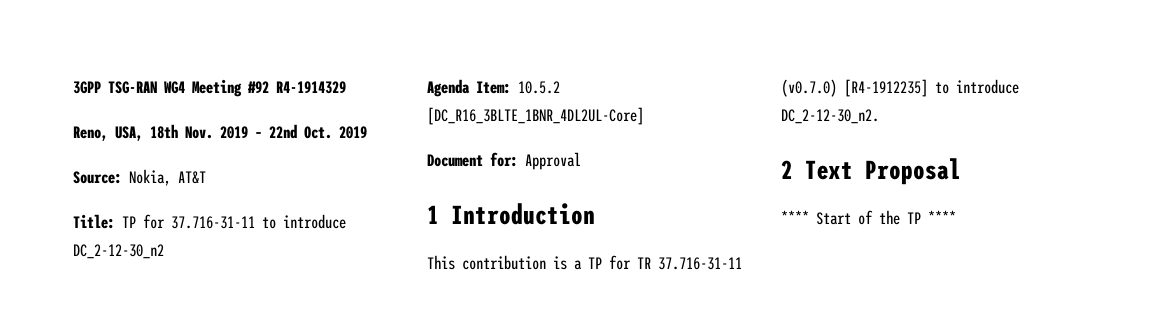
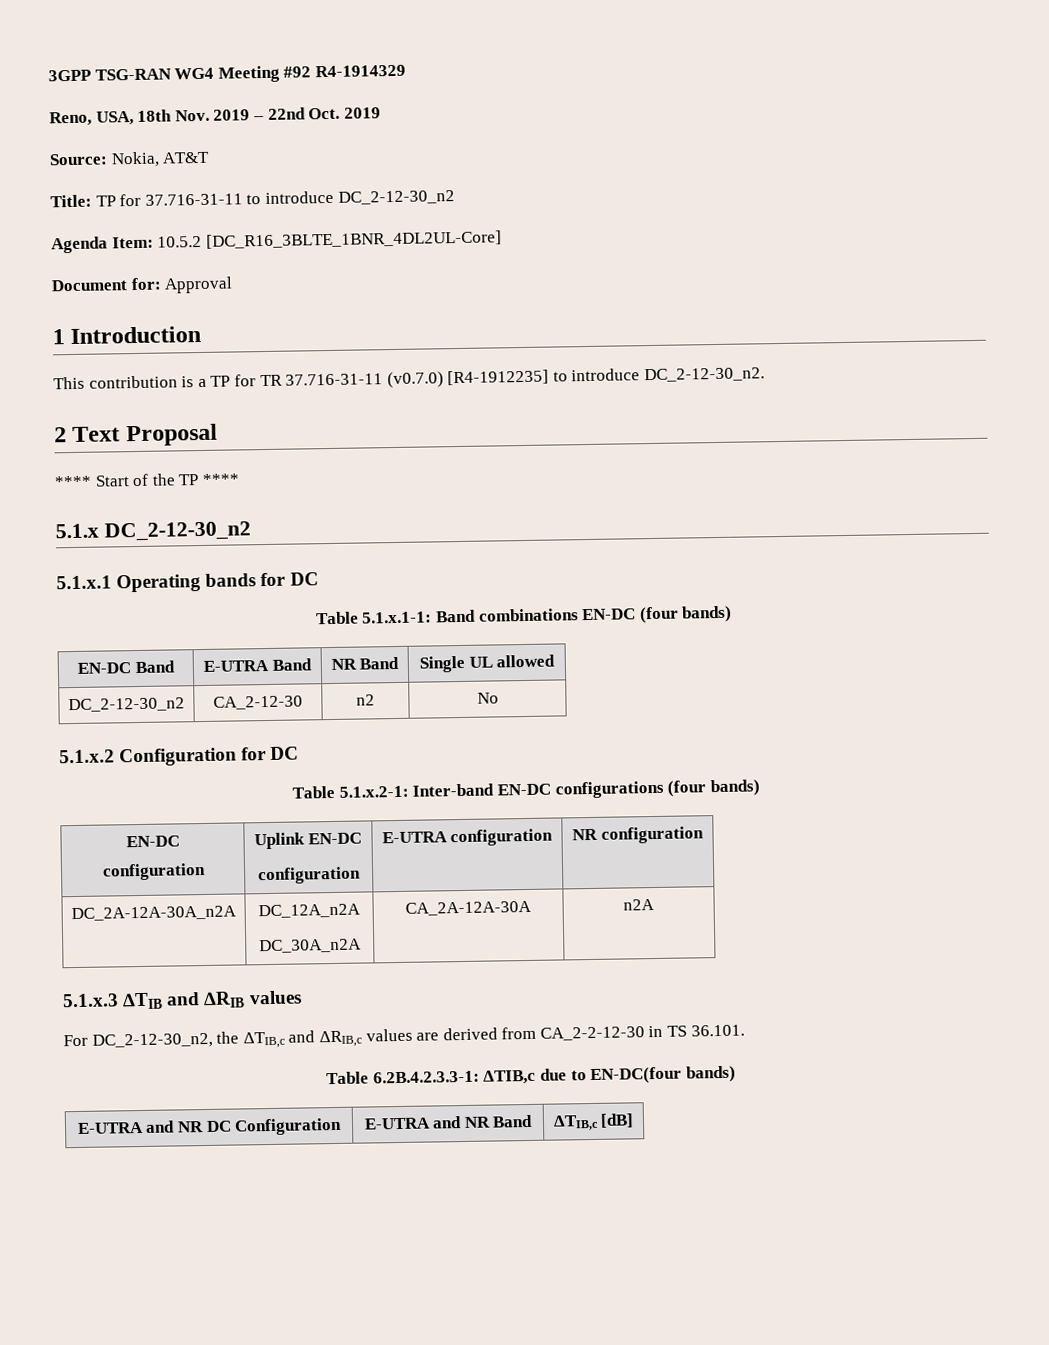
+ 5.1.x DC_2-12-30_n2
+ 5.1.x.1 Operating bands for DC
+ Table 5.1.x.1-1: Band combinations EN-DC (four bands)
+ EN-DC Band | E-UTRA Band | NR Band | Single UL allowed
+ DC_2-12-30_n2 | CA_2-12-30 | n2 | No
+ 5.1.x.2 Configuration for DC
+ Table 5.1.x.2-1: Inter-band EN-DC configurations (four bands)
+ EN-DC
+ configuration | Uplink EN-DC
+ configuration | E-UTRA configuration | NR configuration
+ DC_2A-12A-30A_n2A | DC_12A_n2A
+ DC_30A_n2A | CA_2A-12A-30A | n2A
+ 5.1.x.3 ∆TIB and ∆RIB values
+ For DC_2-12-30_n2, the ΔTIB,c and ΔRIB,c values are derived from CA_2-2-12-30 in TS 36.101.
+ Table 6.2B.4.2.3.3-1: ΔTIB,c due to EN-DC(four bands)
+ E-UTRA and NR DC Configuration | E-UTRA and NR Band | ΔTIB,c [dB]

